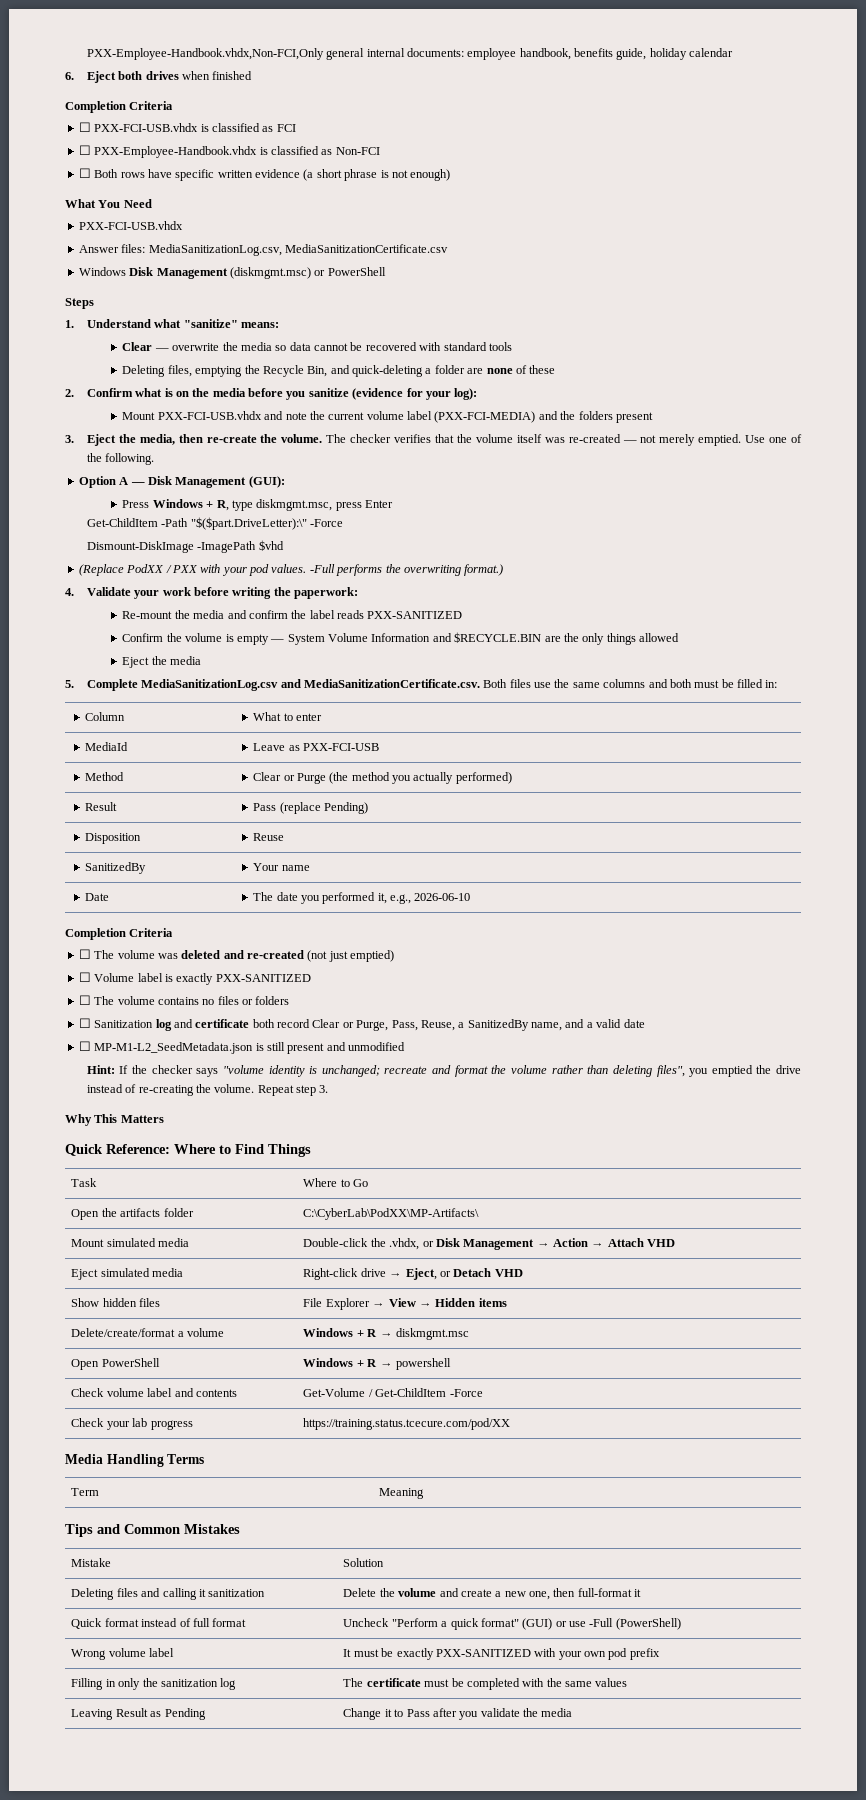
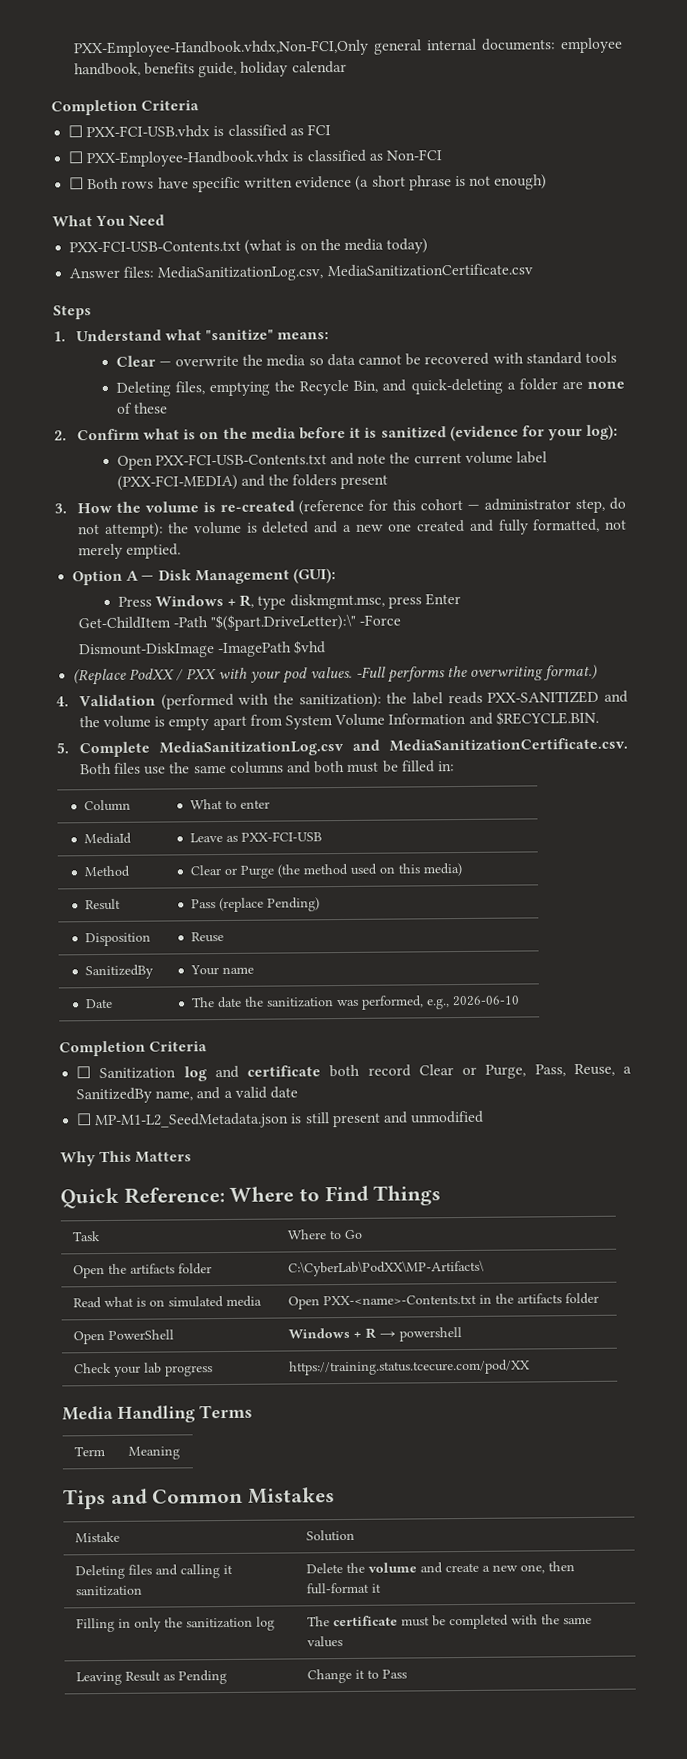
- 6. Eject both drives when finished
  What You Need
- PXX-FCI-USB.vhdx
+ PXX-FCI-USB-Contents.txt (what is on the media today)
  Answer files: MediaSanitizationLog.csv, MediaSanitizationCertificate.csv
- Windows Disk Management (diskmgmt.msc) or PowerShell
- 2. Confirm what is on the media before you sanitize (evidence for your log):
+ 2. Confirm what is on the media before it is sanitized (evidence for your log):
- Mount PXX-FCI-USB.vhdx and note the current volume label (PXX-FCI-MEDIA) and the folders present
+ Open PXX-FCI-USB-Contents.txt and note the current volume label (PXX-FCI-MEDIA) and the folders present
- 3. Eject the media, then re-create the volume. The checker verifies that the volume itself was re-created — not merely emptied. Use one of the following.
+ 3. How the volume is re-created (reference for this cohort — administrator step, do not attempt): the volume is deleted and a new one created and fully formatted, not merely emptied.
- 4. Validate your work before writing the paperwork:
- Re-mount the media and confirm the label reads PXX-SANITIZED
- Confirm the volume is empty — System Volume Information and $RECYCLE.BIN are the only things allowed
- Eject the media
+ 4. Validation (performed with the sanitization): the label reads PXX-SANITIZED and the volume is empty apart from System Volume Information and $RECYCLE.BIN.
- Method | Clear or Purge (the method you actually performed)
+ Method | Clear or Purge (the method used on this media)
- Date | The date you performed it, e.g., 2026-06-10
+ Date | The date the sanitization was performed, e.g., 2026-06-10
- ☐ The volume was deleted and re-created (not just emptied)
- ☐ Volume label is exactly PXX-SANITIZED
- ☐ The volume contains no files or folders
- Hint: If the checker says "volume identity is unchanged; recreate and format the volume rather than deleting files", you emptied the drive instead of re-creating the volume. Repeat step 3.
- Mount simulated media | Double-click the .vhdx, or Disk Management → Action → Attach VHD
- Eject simulated media | Right-click drive → Eject, or Detach VHD
- Show hidden files | File Explorer → View → Hidden items
- Delete/create/format a volume | Windows + R → diskmgmt.msc
+ Read what is on simulated media | Open PXX-<name>-Contents.txt in the artifacts folder
- Check volume label and contents | Get-Volume / Get-ChildItem -Force
- Quick format instead of full format | Uncheck "Perform a quick format" (GUI) or use -Full (PowerShell)
- Wrong volume label | It must be exactly PXX-SANITIZED with your own pod prefix
- Leaving Result as Pending | Change it to Pass after you validate the media
+ Leaving Result as Pending | Change it to Pass

